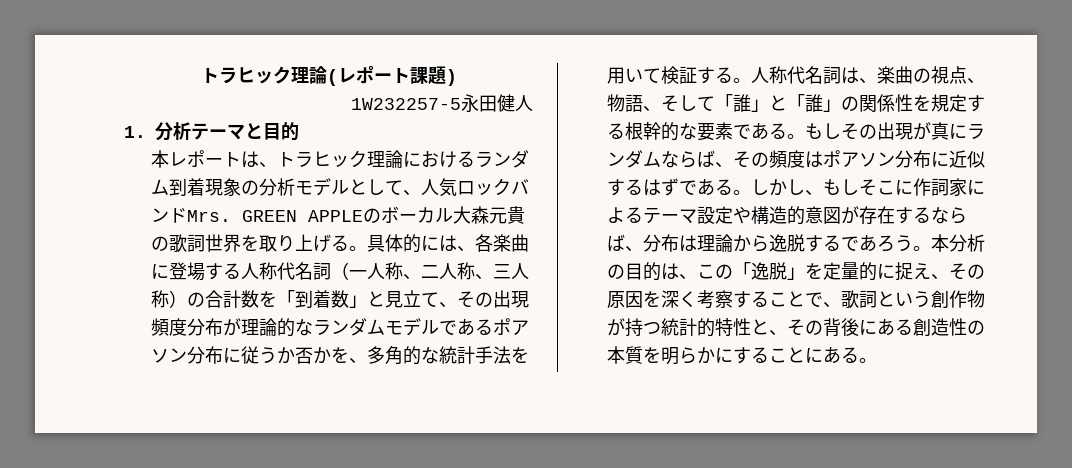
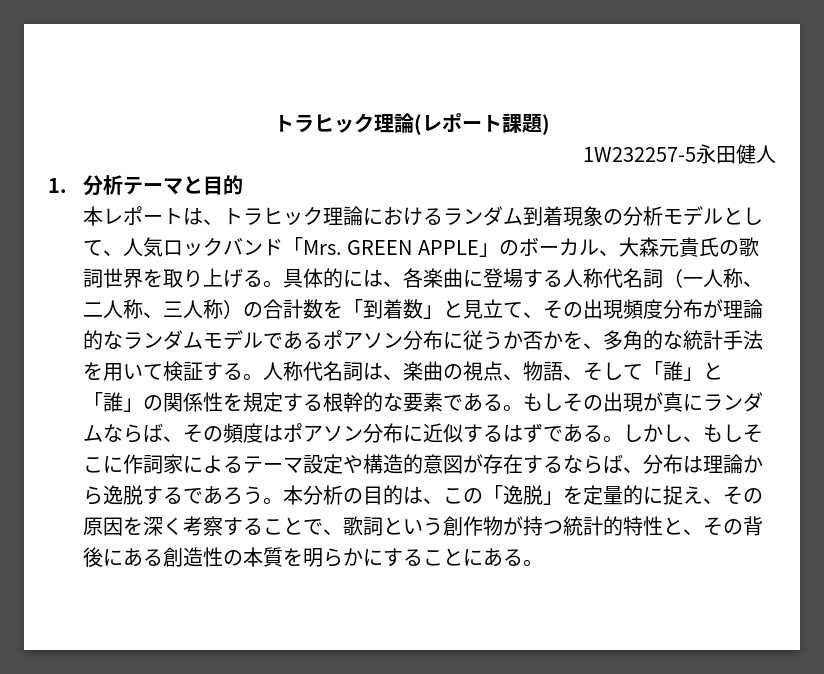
- 本レポートは、トラヒック理論におけるランダム到着現象の分析モデルとして、人気ロックバンドMrs. GREEN APPLEのボーカル大森元貴の歌詞世界を取り上げる。
+ 本レポートは、トラヒック理論におけるランダム到着現象の分析モデルとして、人気ロックバンド「Mrs. GREEN APPLE」のボーカル、大森元貴氏の歌詞世界を取り上げる。

